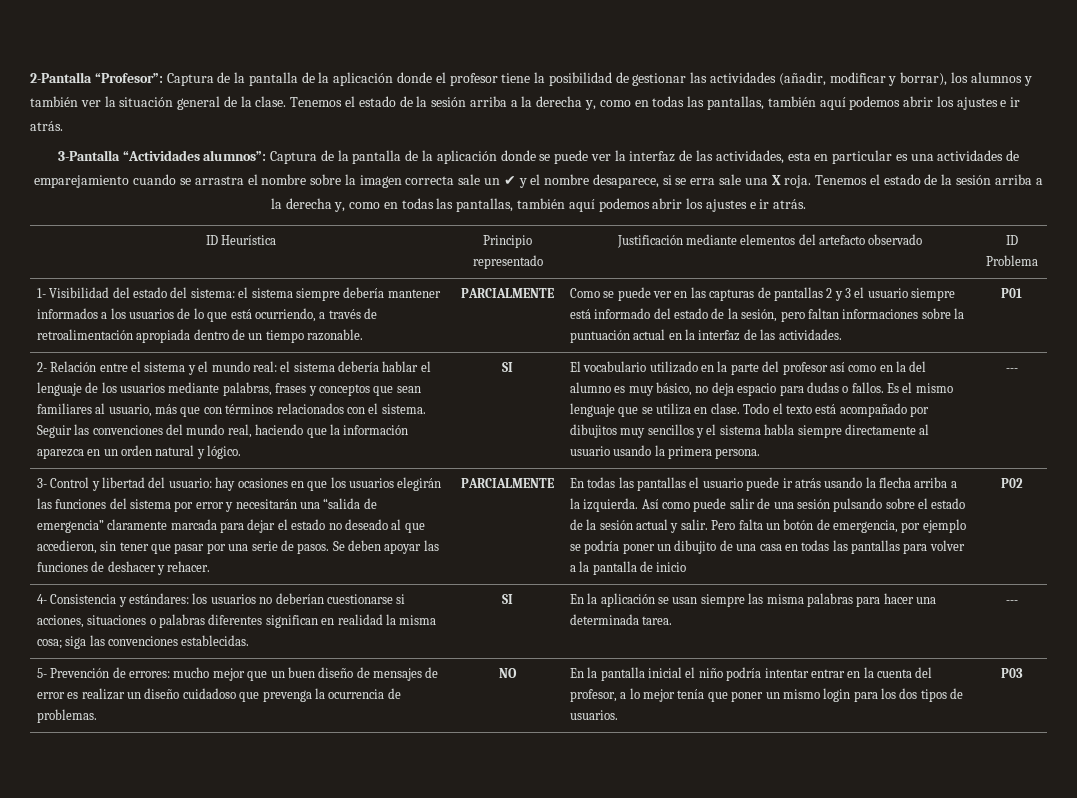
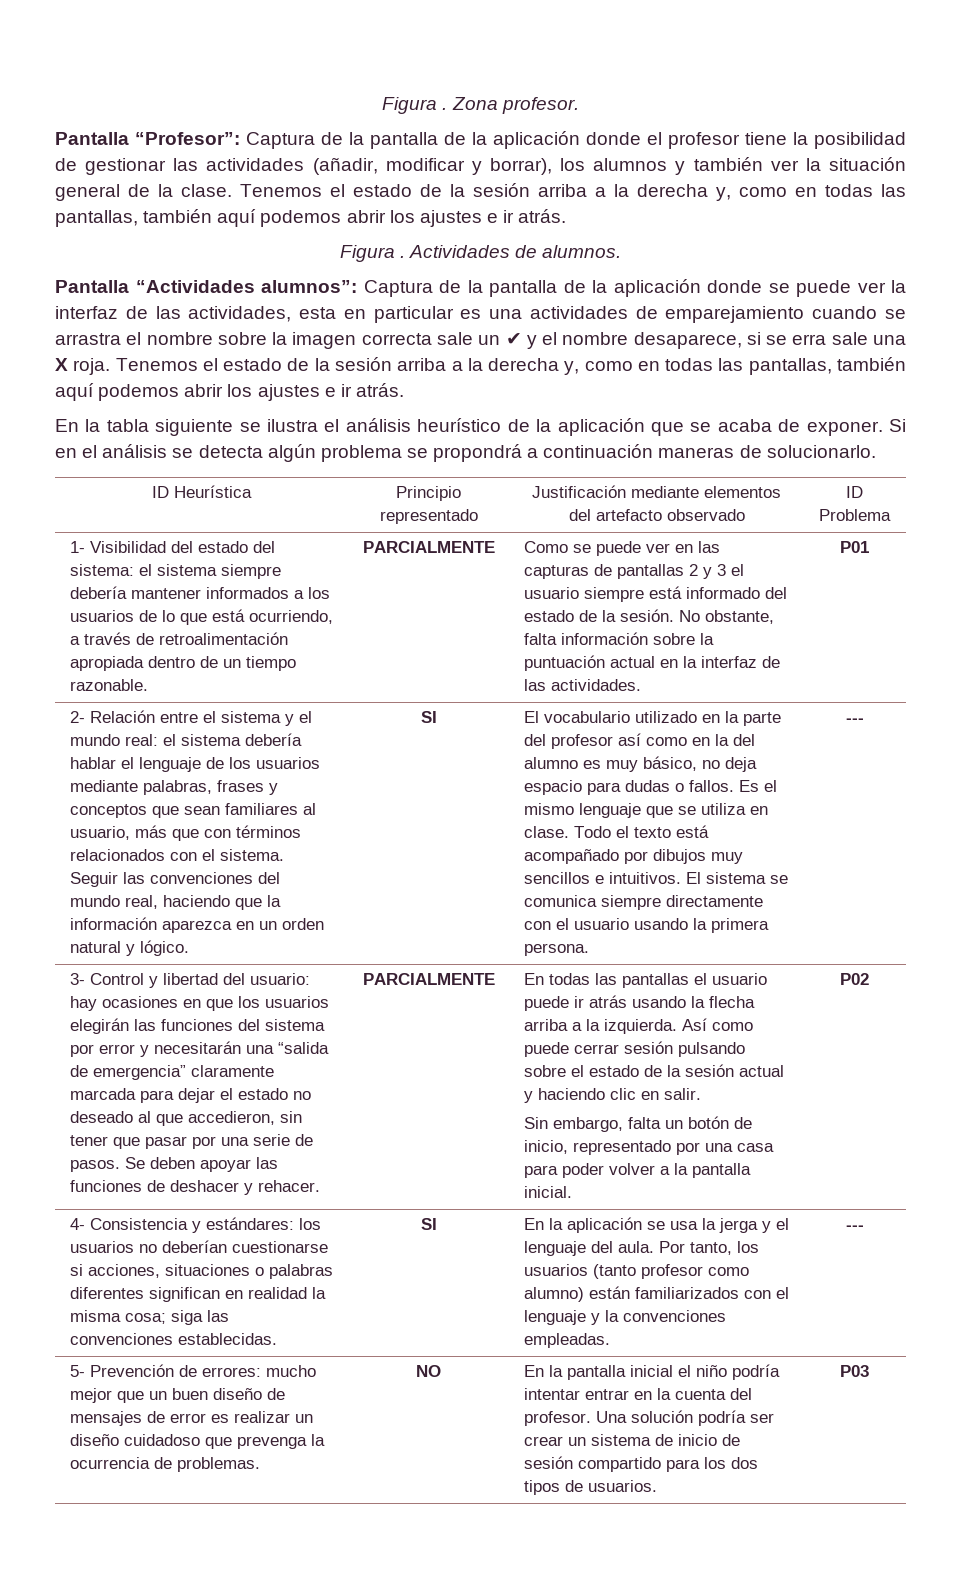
- 2-Pantalla “Profesor”: Captura de la pantalla de la aplicación donde el profesor tiene la posibilidad de gestionar las actividades (añadir, modificar y borrar), los alumnos y también ver la situación general de la clase.
+ Figura . Zona profesor.
+ Pantalla “Profesor”: Captura de la pantalla de la aplicación donde el profesor tiene la posibilidad de gestionar las actividades (añadir, modificar y borrar), los alumnos y también ver la situación general de la clase.
- 3-Pantalla “Actividades alumnos”: Captura de la pantalla de la aplicación donde se puede ver la interfaz de las actividades, esta en particular es una actividades de emparejamiento cuando se arrastra el nombre sobre la imagen correcta sale un ✔ y el nombre desaparece, si se erra sale una X roja.
+ Figura . Actividades de alumnos.
+ Pantalla “Actividades alumnos”: Captura de la pantalla de la aplicación donde se puede ver la interfaz de las actividades, esta en particular es una actividades de emparejamiento cuando se arrastra el nombre sobre la imagen correcta sale un ✔ y el nombre desaparece, si se erra sale una X roja.
+ En la tabla siguiente se ilustra el análisis heurístico de la aplicación que se acaba de exponer. Si en el análisis se detecta algún problema se propondrá a continuación maneras de solucionarlo.
- Como se puede ver en las capturas de pantallas 2 y 3 el usuario siempre está informado del estado de la sesión, pero faltan informaciones sobre la puntuación actual en la interfaz de las actividades.
+ Como se puede ver en las capturas de pantallas 2 y 3 el usuario siempre está informado del estado de la sesión. No obstante, falta información sobre la puntuación actual en la interfaz de las actividades.
- Todo el texto está acompañado por dibujitos muy sencillos y el sistema habla siempre directamente al usuario usando la primera persona.
+ Todo el texto está acompañado por dibujos muy sencillos e intuitivos. El sistema se comunica siempre directamente con el usuario usando la primera persona.
- Así como puede salir de una sesión pulsando sobre el estado de la sesión actual y salir. Pero falta un botón de emergencia, por ejemplo se podría poner un dibujito de una casa en todas las pantallas para volver a la pantalla de inicio
+ Así como puede cerrar sesión pulsando sobre el estado de la sesión actual y haciendo clic en salir.
+ Sin embargo, falta un botón de inicio, representado por una casa para poder volver a la pantalla inicial.
- En la aplicación se usan siempre las misma palabras para hacer una determinada tarea.
+ En la aplicación se usa la jerga y el lenguaje del aula. Por tanto, los usuarios (tanto profesor como alumno) están familiarizados con el lenguaje y la convenciones empleadas.
- En la pantalla inicial el niño podría intentar entrar en la cuenta del profesor, a lo mejor tenía que poner un mismo login para los dos tipos de usuarios.
+ En la pantalla inicial el niño podría intentar entrar en la cuenta del profesor. Una solución podría ser crear un sistema de inicio de sesión compartido para los dos tipos de usuarios.

